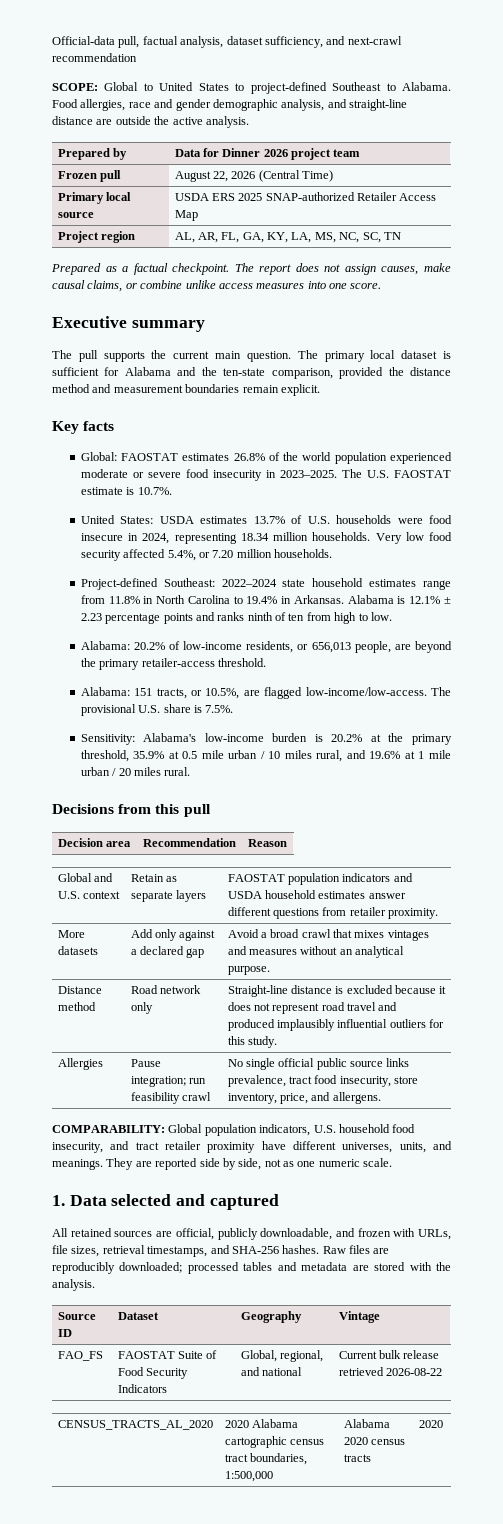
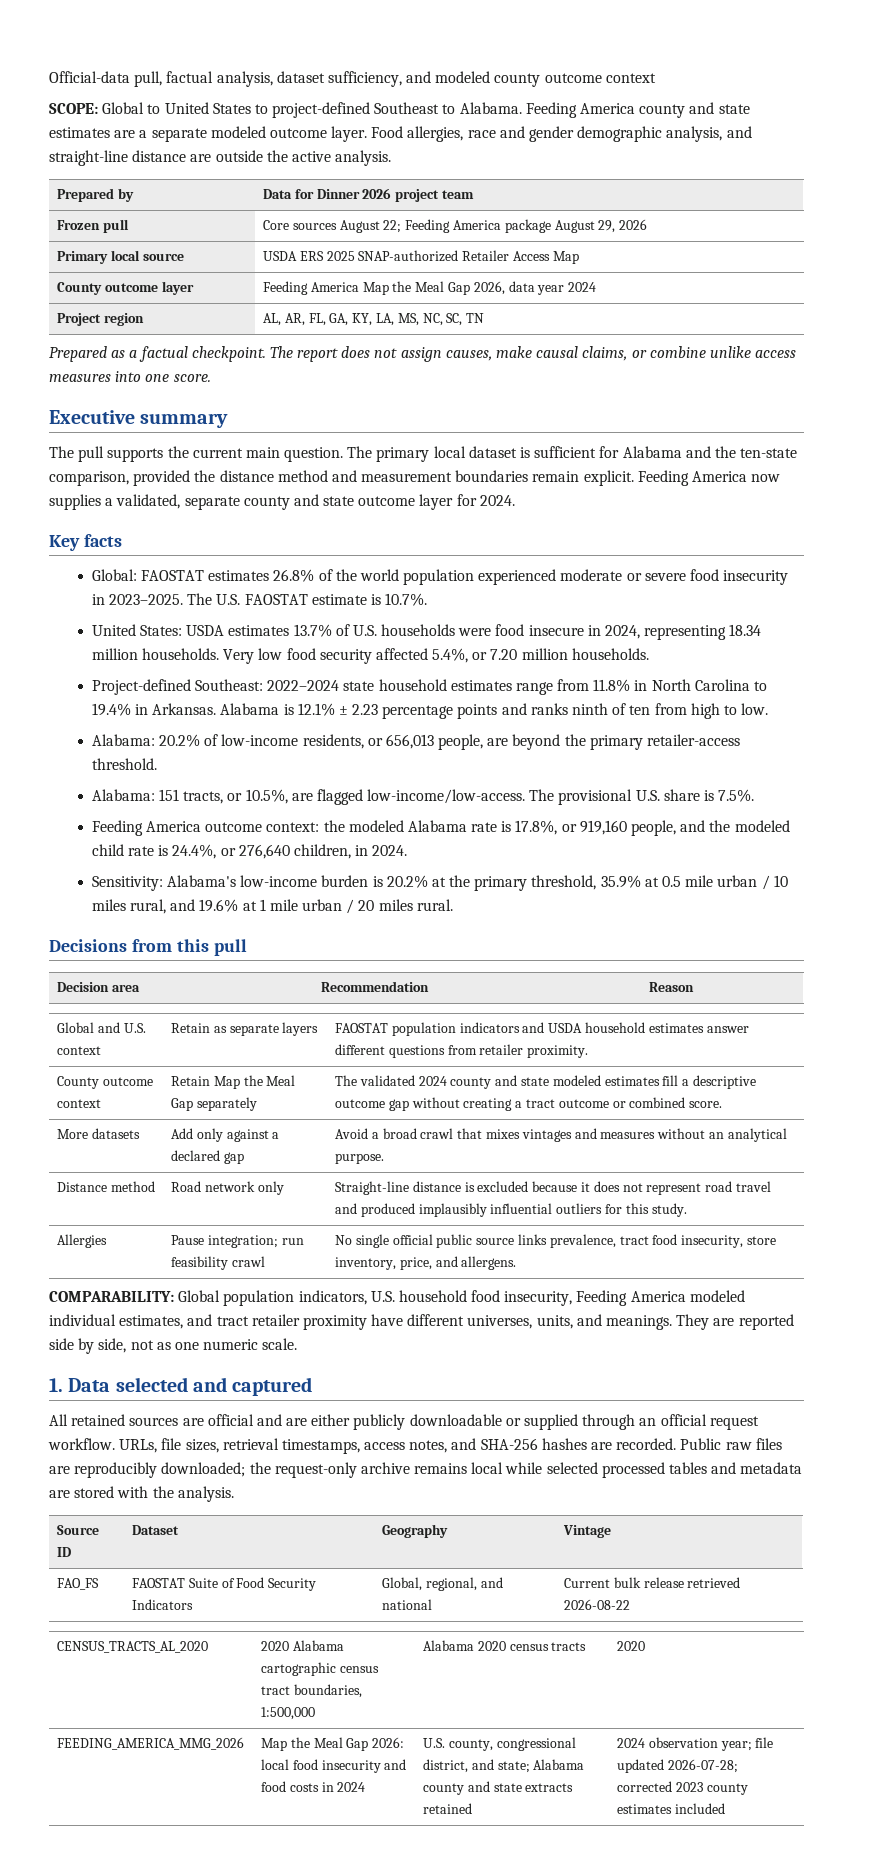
- Official-data pull, factual analysis, dataset sufficiency, and next-crawl recommendation
+ Official-data pull, factual analysis, dataset sufficiency, and modeled county outcome context
+ Feeding America county and state estimates are a separate modeled outcome layer.
- Frozen pull | August 22, 2026 (Central Time)
+ Frozen pull | Core sources August 22; Feeding America package August 29, 2026
+ County outcome layer | Feeding America Map the Meal Gap 2026, data year 2024
+ Feeding America now supplies a validated, separate county and state outcome layer for 2024.
+ Feeding America outcome context: the modeled Alabama rate is 17.8%, or 919,160 people, and the modeled child rate is 24.4%, or 276,640 children, in 2024.
+ County outcome context | Retain Map the Meal Gap separately | The validated 2024 county and state modeled estimates fill a descriptive outcome gap without creating a tract outcome or combined score.
- COMPARABILITY: Global population indicators, U.S. household food insecurity, and tract retailer proximity have different universes, units, and meanings.
+ COMPARABILITY: Global population indicators, U.S. household food insecurity, Feeding America modeled individual estimates, and tract retailer proximity have different universes, units, and meanings.
- All retained sources are official, publicly downloadable, and frozen with URLs, file sizes, retrieval timestamps, and SHA-256 hashes. Raw files are reproducibly downloaded; processed tables and metadata are stored with the analysis.
+ All retained sources are official and are either publicly downloadable or supplied through an official request workflow. URLs, file sizes, retrieval timestamps, access notes, and SHA-256 hashes are recorded. Public raw files are reproducibly downloaded; the request-only archive remains local while selected processed tables and metadata are stored with the analysis.
+ FEEDING_AMERICA_MMG_2026 | Map the Meal Gap 2026: local food insecurity and food costs in 2024 | U.S. county, congressional district, and state; Alabama county and state extracts retained | 2024 observation year; file updated 2026-07-28; corrected 2023 county estimates included

